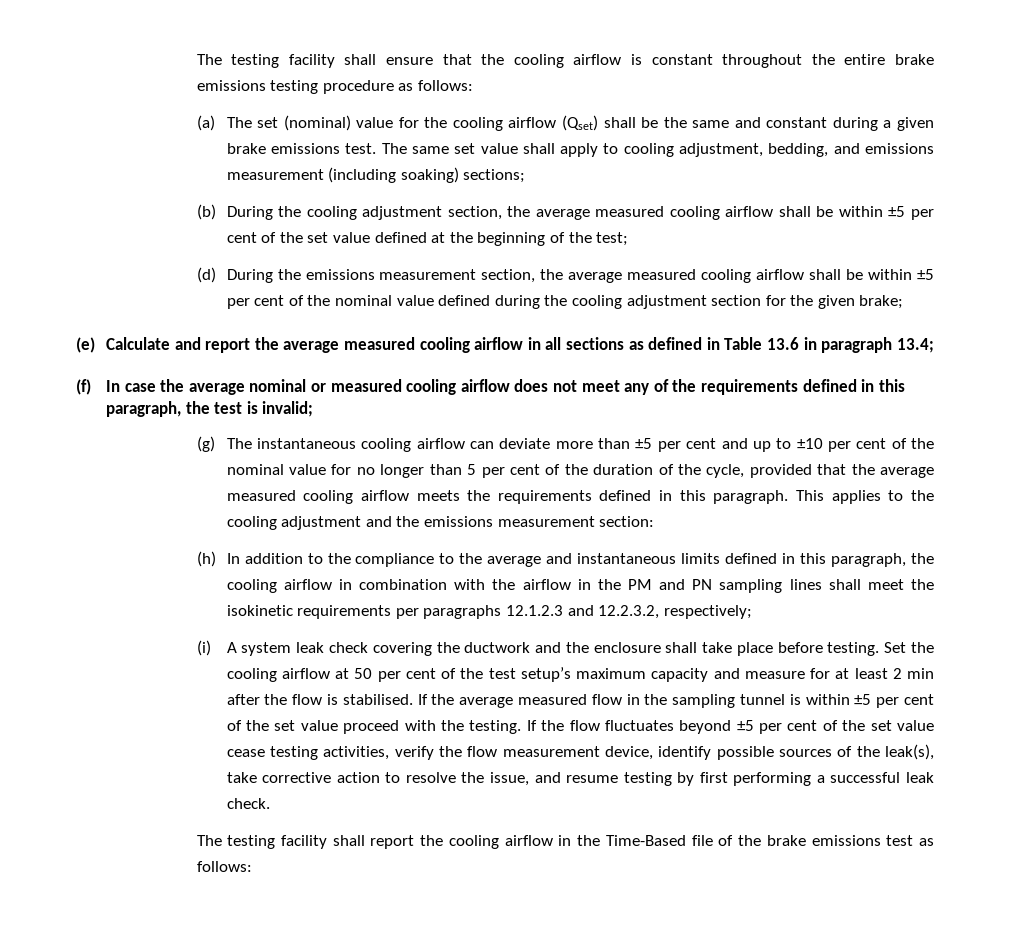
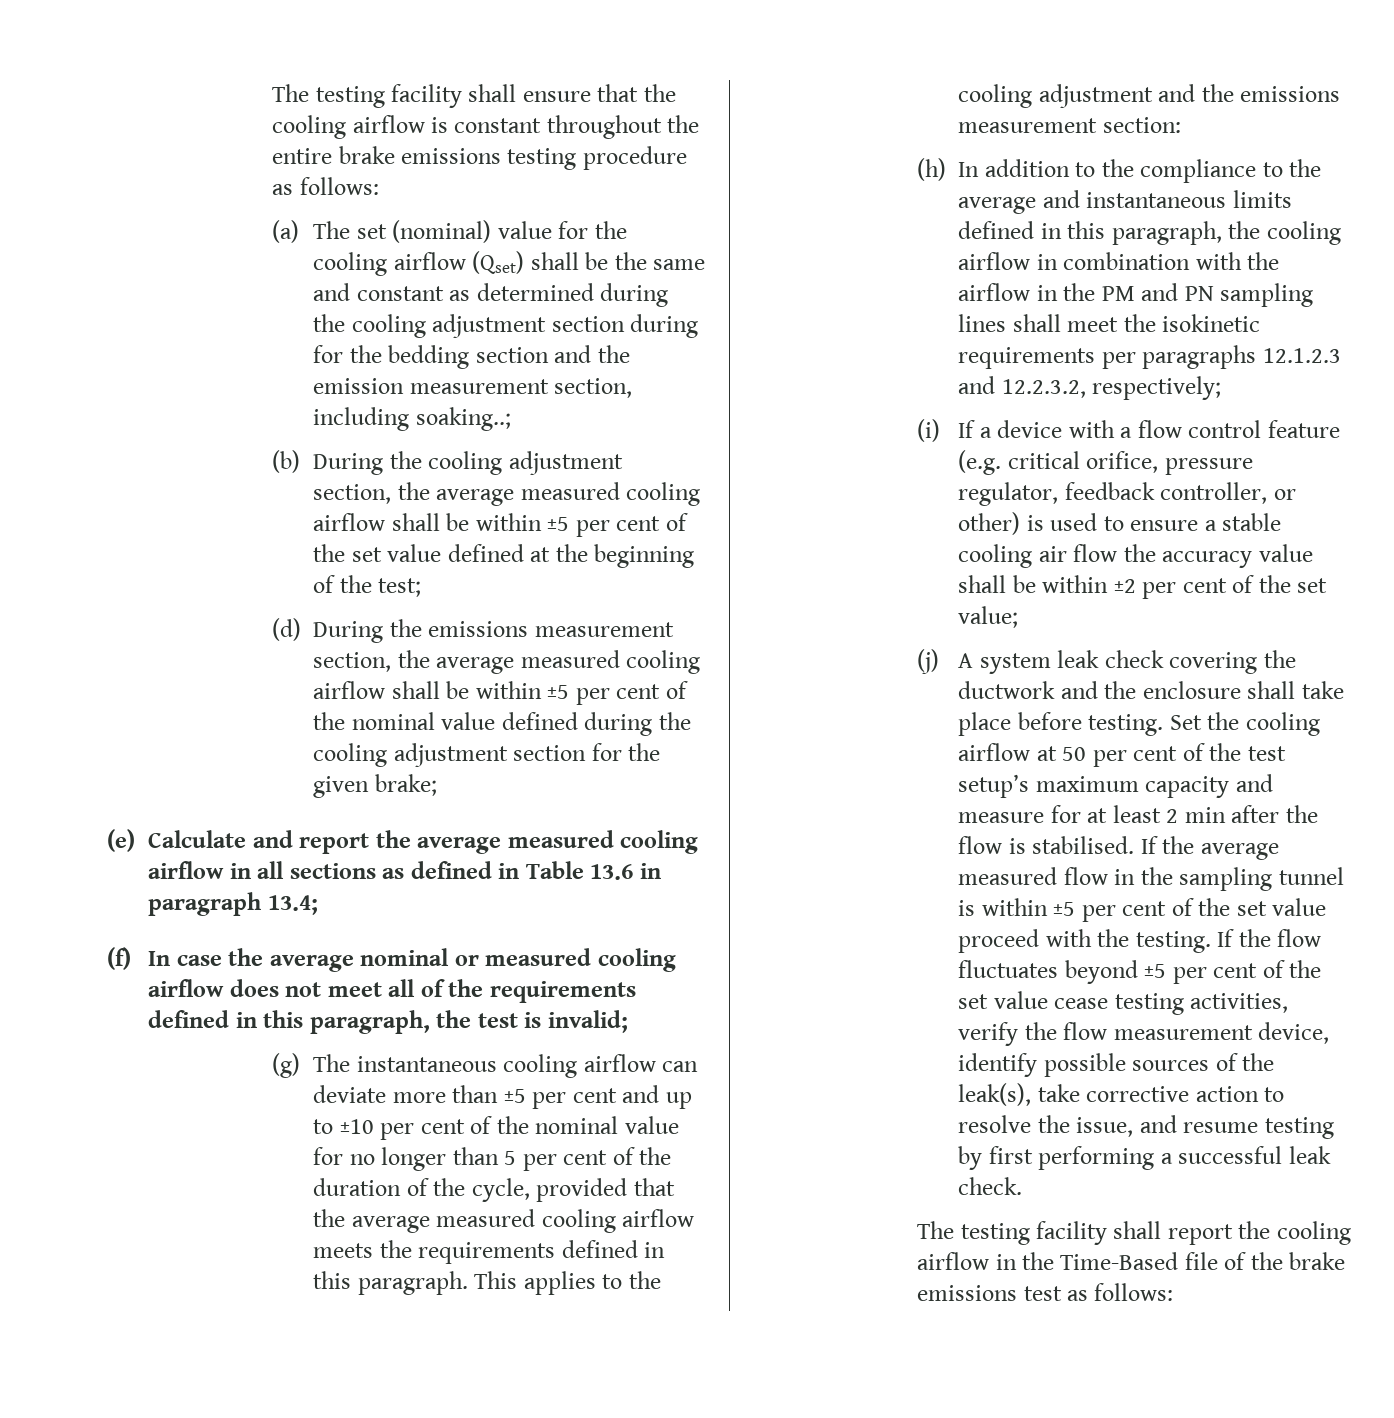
- (a) The set (nominal) value for the cooling airflow (Qset) shall be the same and constant during a given brake emissions test. The same set value shall apply to cooling adjustment, bedding, and emissions measurement (including soaking) sections;
+ (a) The set (nominal) value for the cooling airflow (Qset) shall be the same and constant as determined during the cooling adjustment section during for the bedding section and the emission measurement section, including soaking..;
- (f) In case the average nominal or measured cooling airflow does not meet any of the requirements defined in this paragraph, the test is invalid;
+ (f) In case the average nominal or measured cooling airflow does not meet all of the requirements defined in this paragraph, the test is invalid;
- (i) A system leak check covering the ductwork and the enclosure shall take place before testing.
+ (i) If a device with a flow control feature (e.g. critical orifice, pressure regulator, feedback controller, or other) is used to ensure a stable cooling air flow the accuracy value shall be within ±2 per cent of the set value;
+ (j) A system leak check covering the ductwork and the enclosure shall take place before testing.

